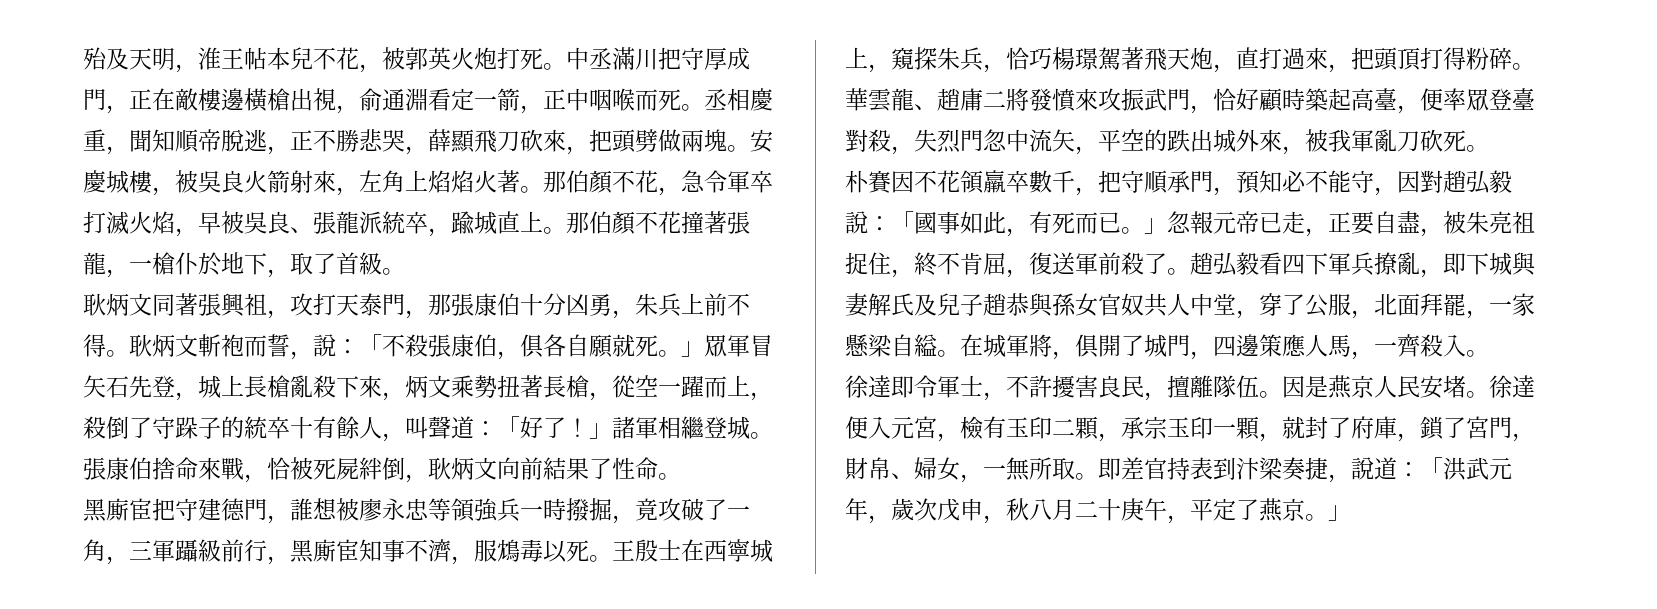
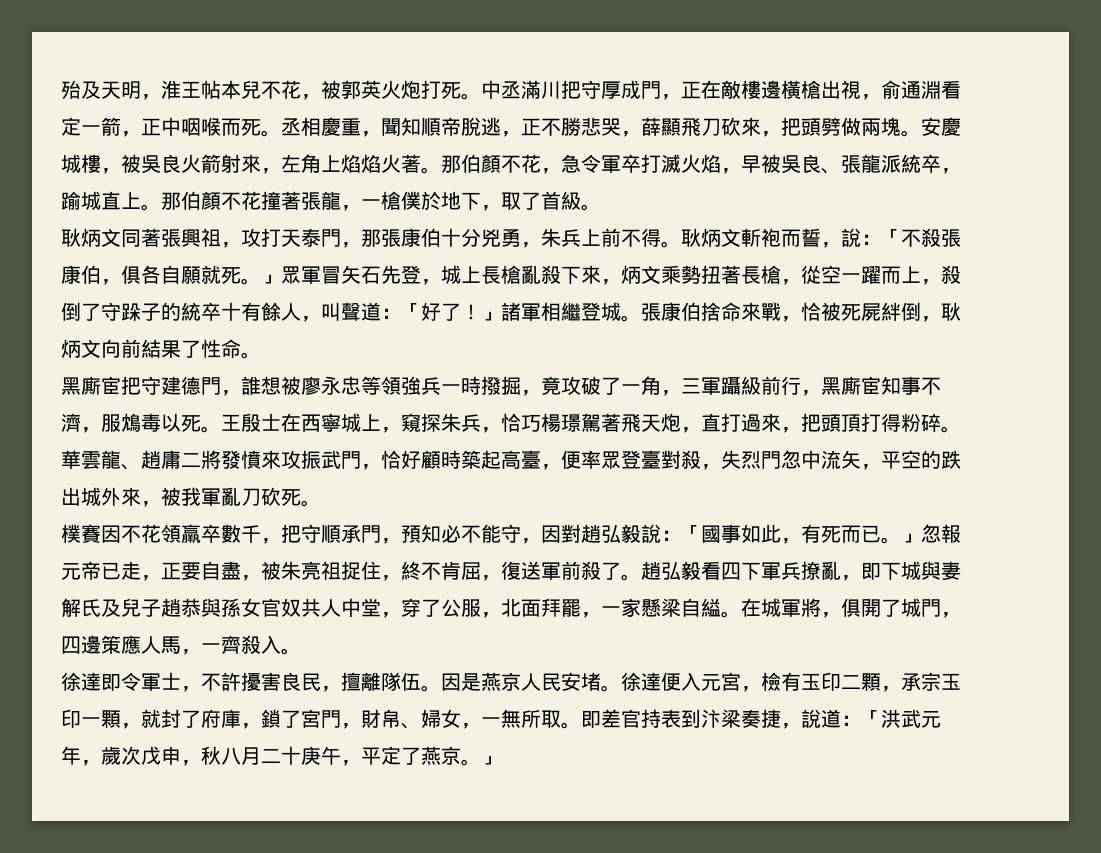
- 那伯顏不花撞著張龍，一槍仆於地下，取了首級。
+ 那伯顏不花撞著張龍，一槍僕於地下，取了首級。
- 耿炳文同著張興祖，攻打天泰門，那張康伯十分凶勇，朱兵上前不得。
+ 耿炳文同著張興祖，攻打天泰門，那張康伯十分兇勇，朱兵上前不得。
- 朴賽因不花領羸卒數千，把守順承門，預知必不能守，因對趙弘毅說：「國事如此，有死而已。」忽報元帝已走，正要自盡，被朱亮祖捉住，終不肯屈，復送軍前殺了。
+ 樸賽因不花領羸卒數千，把守順承門，預知必不能守，因對趙弘毅說：「國事如此，有死而已。」忽報元帝已走，正要自盡，被朱亮祖捉住，終不肯屈，復送軍前殺了。

